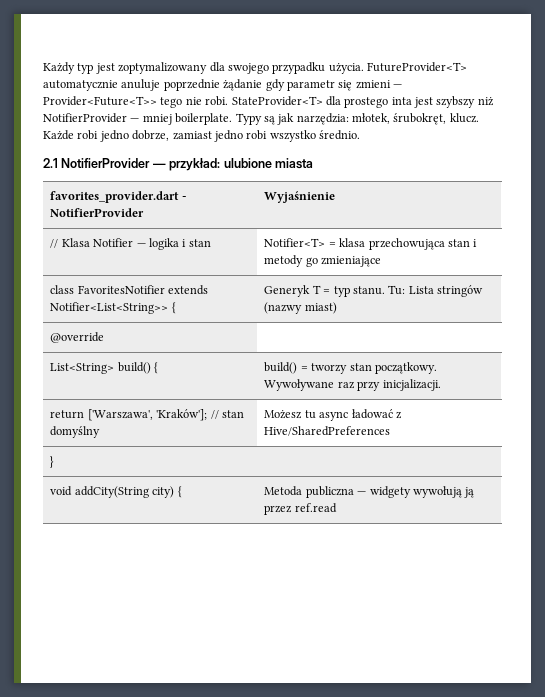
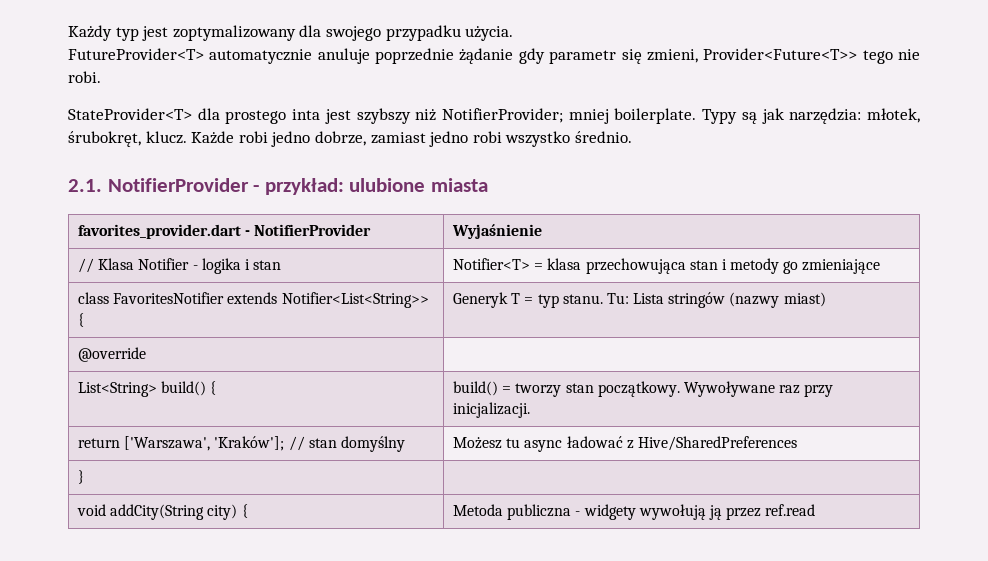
- Każdy typ jest zoptymalizowany dla swojego przypadku użycia. FutureProvider<T> automatycznie anuluje poprzednie żądanie gdy parametr się zmieni — Provider<Future<T>> tego nie robi. StateProvider<T> dla prostego inta jest szybszy niż NotifierProvider — mniej boilerplate.
+ Każdy typ jest zoptymalizowany dla swojego przypadku użycia.
+ FutureProvider<T> automatycznie anuluje poprzednie żądanie gdy parametr się zmieni, Provider<Future<T>> tego nie robi.
+ StateProvider<T> dla prostego inta jest szybszy niż NotifierProvider; mniej boilerplate.
- 2.1 NotifierProvider — przykład: ulubione miasta
+ 2.1. NotifierProvider - przykład: ulubione miasta
- // Klasa Notifier — logika i stan | Notifier<T> = klasa przechowująca stan i metody go zmieniające
+ // Klasa Notifier - logika i stan | Notifier<T> = klasa przechowująca stan i metody go zmieniające
- void addCity(String city) { | Metoda publiczna — widgety wywołują ją przez ref.read
+ void addCity(String city) { | Metoda publiczna - widgety wywołują ją przez ref.read

